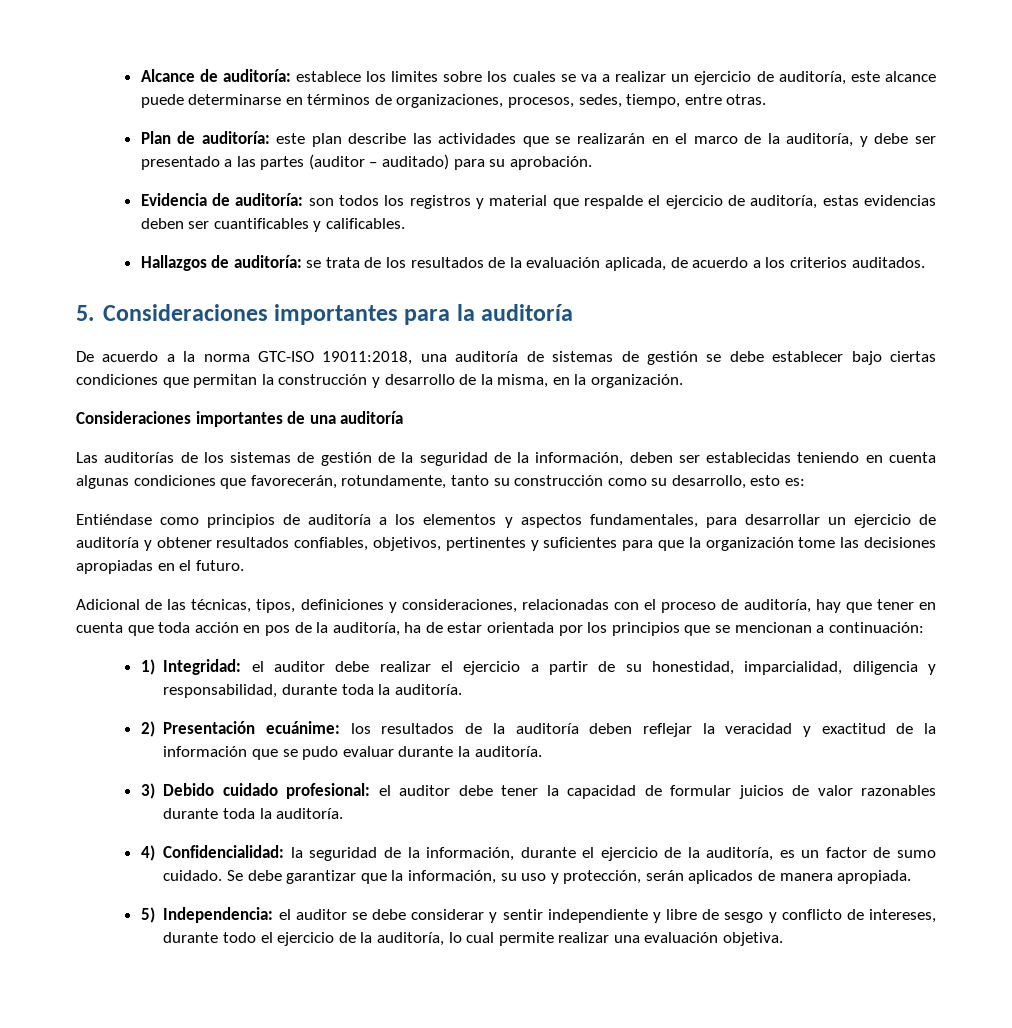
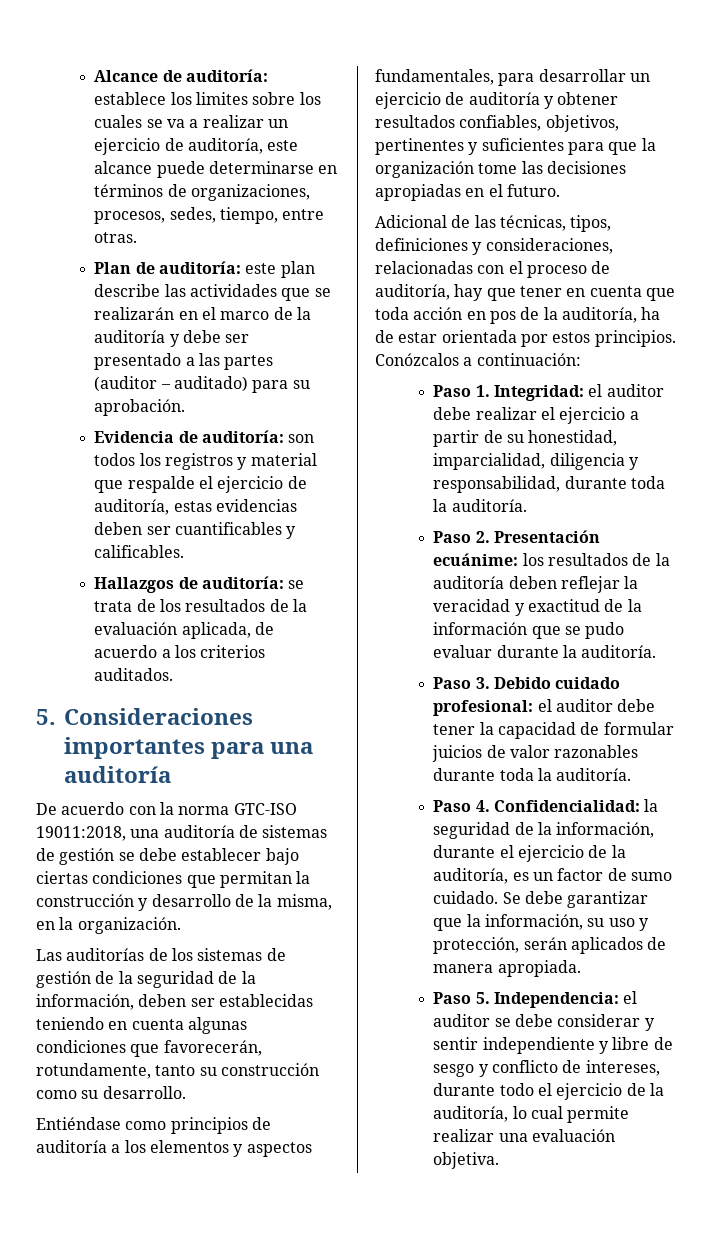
- Plan de auditoría: este plan describe las actividades que se realizarán en el marco de la auditoría, y debe ser presentado a las partes (auditor – auditado) para su aprobación.
+ Plan de auditoría: este plan describe las actividades que se realizarán en el marco de la auditoría y debe ser presentado a las partes (auditor – auditado) para su aprobación.
- 5. Consideraciones importantes para la auditoría
+ 5. Consideraciones importantes para una auditoría
- De acuerdo a la norma GTC-ISO 19011:2018, una auditoría de sistemas de gestión se debe establecer bajo ciertas condiciones que permitan la construcción y desarrollo de la misma, en la organización.
+ De acuerdo con la norma GTC-ISO 19011:2018, una auditoría de sistemas de gestión se debe establecer bajo ciertas condiciones que permitan la construcción y desarrollo de la misma, en la organización.
- Consideraciones importantes de una auditoría
- Las auditorías de los sistemas de gestión de la seguridad de la información, deben ser establecidas teniendo en cuenta algunas condiciones que favorecerán, rotundamente, tanto su construcción como su desarrollo, esto es:
+ Las auditorías de los sistemas de gestión de la seguridad de la información, deben ser establecidas teniendo en cuenta algunas condiciones que favorecerán, rotundamente, tanto su construcción como su desarrollo.
- Adicional de las técnicas, tipos, definiciones y consideraciones, relacionadas con el proceso de auditoría, hay que tener en cuenta que toda acción en pos de la auditoría, ha de estar orientada por los principios que se mencionan a continuación:
+ Adicional de las técnicas, tipos, definiciones y consideraciones, relacionadas con el proceso de auditoría, hay que tener en cuenta que toda acción en pos de la auditoría, ha de estar orientada por estos principios. Conózcalos a continuación:
- 1) Integridad: el auditor debe realizar el ejercicio a partir de su honestidad, imparcialidad, diligencia y responsabilidad, durante toda la auditoría.
+ Paso 1. Integridad: el auditor debe realizar el ejercicio a partir de su honestidad, imparcialidad, diligencia y responsabilidad, durante toda la auditoría.
- 2) Presentación ecuánime: los resultados de la auditoría deben reflejar la veracidad y exactitud de la información que se pudo evaluar durante la auditoría.
+ Paso 2. Presentación ecuánime: los resultados de la auditoría deben reflejar la veracidad y exactitud de la información que se pudo evaluar durante la auditoría.
- 3) Debido cuidado profesional: el auditor debe tener la capacidad de formular juicios de valor razonables durante toda la auditoría.
+ Paso 3. Debido cuidado profesional: el auditor debe tener la capacidad de formular juicios de valor razonables durante toda la auditoría.
- 4) Confidencialidad: la seguridad de la información, durante el ejercicio de la auditoría, es un factor de sumo cuidado.
+ Paso 4. Confidencialidad: la seguridad de la información, durante el ejercicio de la auditoría, es un factor de sumo cuidado.
- 5) Independencia: el auditor se debe considerar y sentir independiente y libre de sesgo y conflicto de intereses, durante todo el ejercicio de la auditoría, lo cual permite realizar una evaluación objetiva.
+ Paso 5. Independencia: el auditor se debe considerar y sentir independiente y libre de sesgo y conflicto de intereses, durante todo el ejercicio de la auditoría, lo cual permite realizar una evaluación objetiva.

